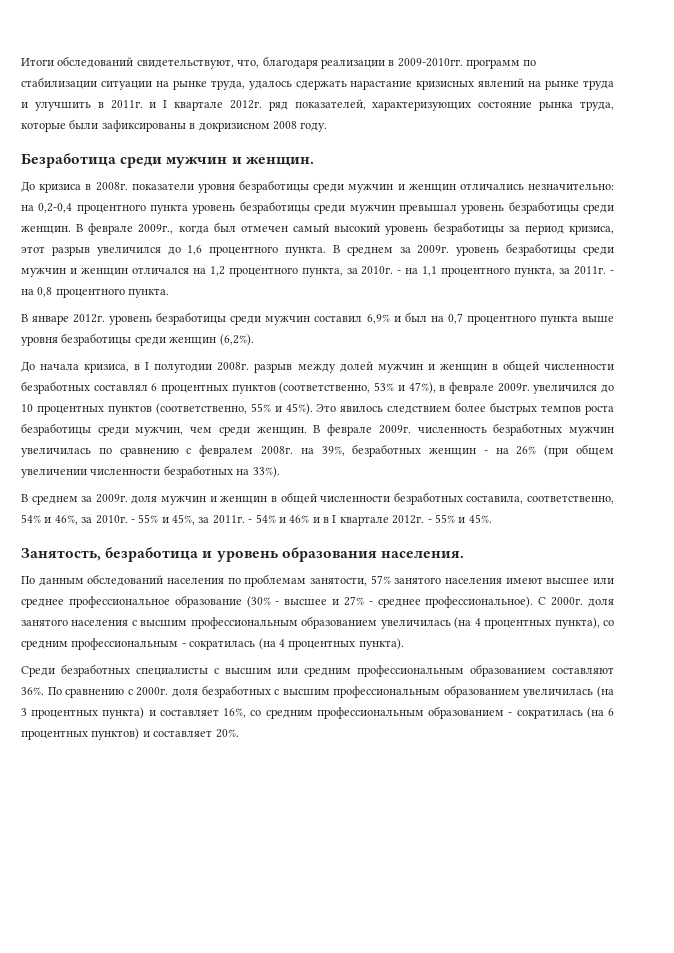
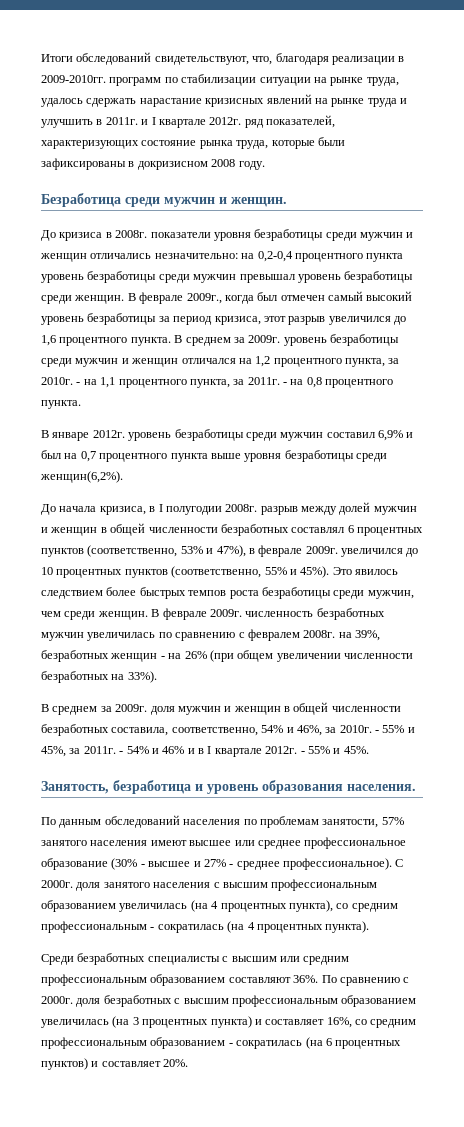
- В январе 2012г. уровень безработицы среди мужчин составил 6,9% и был на 0,7 процентного пункта выше уровня безработицы среди женщин (6,2%).
+ В январе 2012г. уровень безработицы среди мужчин составил 6,9% и был на 0,7 процентного пункта выше уровня безработицы среди женщин(6,2%).

